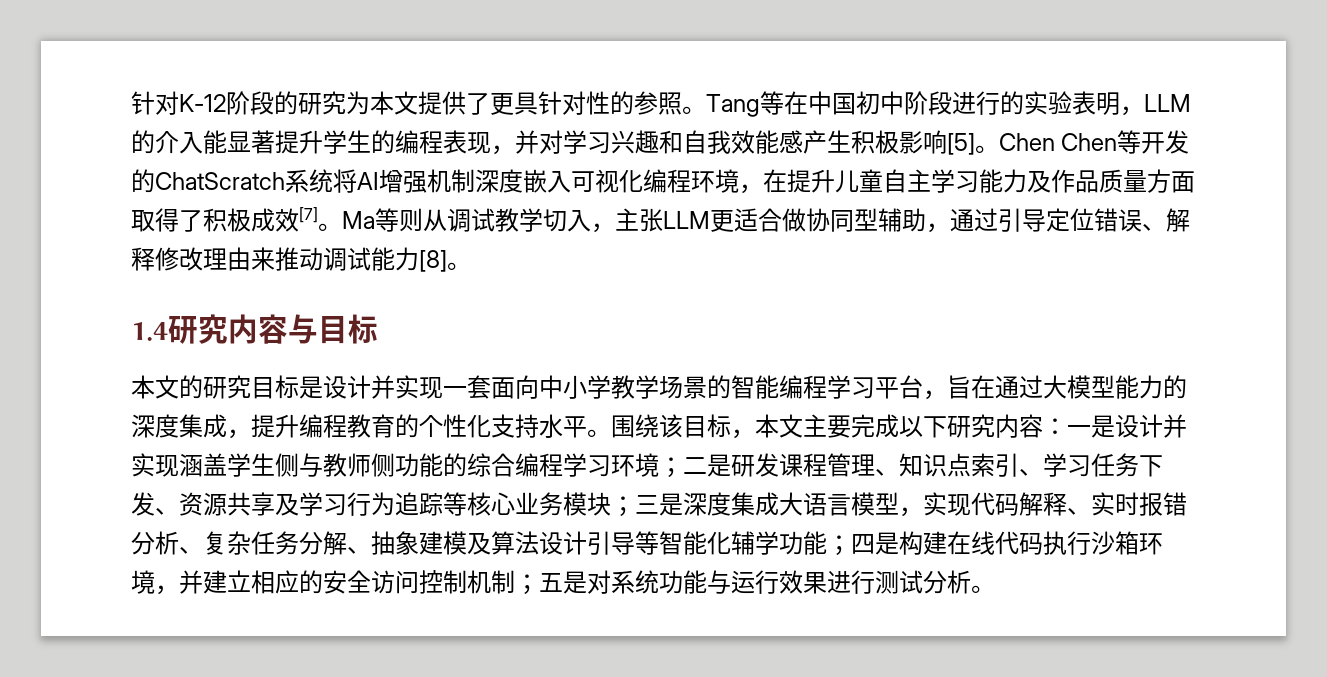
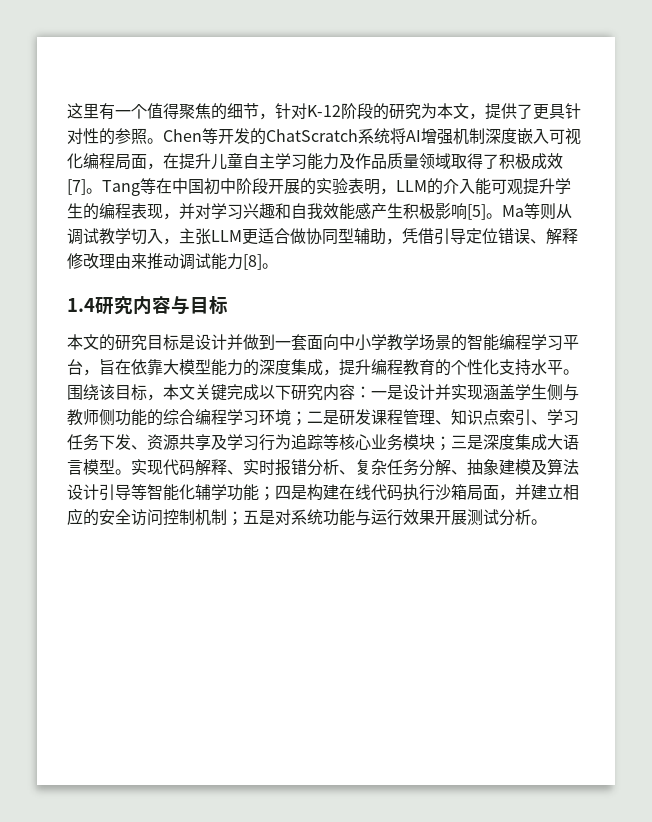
- 针对K-12阶段的研究为本文提供了更具针对性的参照。
+ 这里有一个值得聚焦的细节，针对K-12阶段的研究为本文，提供了更具针对性的参照。
+ Chen等开发的ChatScratch系统将AI增强机制深度嵌入可视化编程局面，在提升儿童自主学习能力及作品质量领域取得了积极成效[7]。
- Tang等在中国初中阶段进行的实验表明，LLM的介入能显著提升学生的编程表现，并对学习兴趣和自我效能感产生积极影响[5]。
+ Tang等在中国初中阶段开展的实验表明，LLM的介入能可观提升学生的编程表现，并对学习兴趣和自我效能感产生积极影响[5]。
- Chen Chen等开发的ChatScratch系统将AI增强机制深度嵌入可视化编程环境，在提升儿童自主学习能力及作品质量方面取得了积极成效[7]。
- Ma等则从调试教学切入，主张LLM更适合做协同型辅助，通过引导定位错误、解释修改理由来推动调试能力[8]。
+ Ma等则从调试教学切入，主张LLM更适合做协同型辅助，凭借引导定位错误、解释修改理由来推动调试能力[8]。
- 本文的研究目标是设计并实现一套面向中小学教学场景的智能编程学习平台，旨在通过大模型能力的深度集成，提升编程教育的个性化支持水平。
+ 本文的研究目标是设计并做到一套面向中小学教学场景的智能编程学习平台，旨在依靠大模型能力的深度集成，提升编程教育的个性化支持水平。
- 围绕该目标，本文主要完成以下研究内容：
+ 围绕该目标，本文关键完成以下研究内容：
- 三是深度集成大语言模型，实现代码解释、实时报错分析、复杂任务分解、抽象建模及算法设计引导等智能化辅学功能；
+ 三是深度集成大语言模型。实现代码解释、实时报错分析、复杂任务分解、抽象建模及算法设计引导等智能化辅学功能；
- 四是构建在线代码执行沙箱环境，并建立相应的安全访问控制机制；
+ 四是构建在线代码执行沙箱局面，并建立相应的安全访问控制机制；
- 五是对系统功能与运行效果进行测试分析。
+ 五是对系统功能与运行效果开展测试分析。

